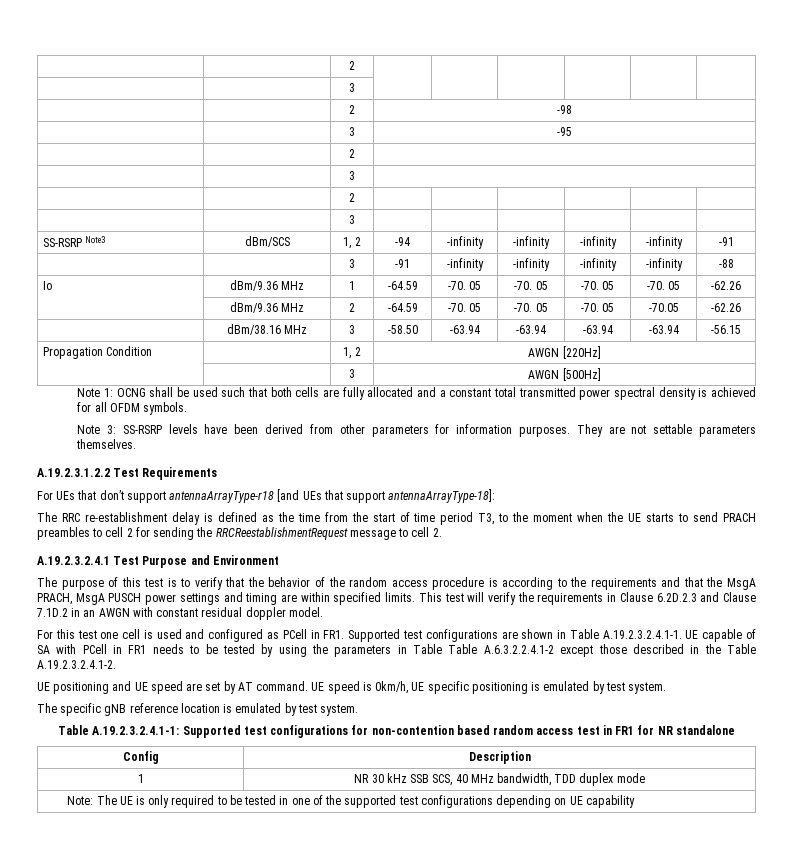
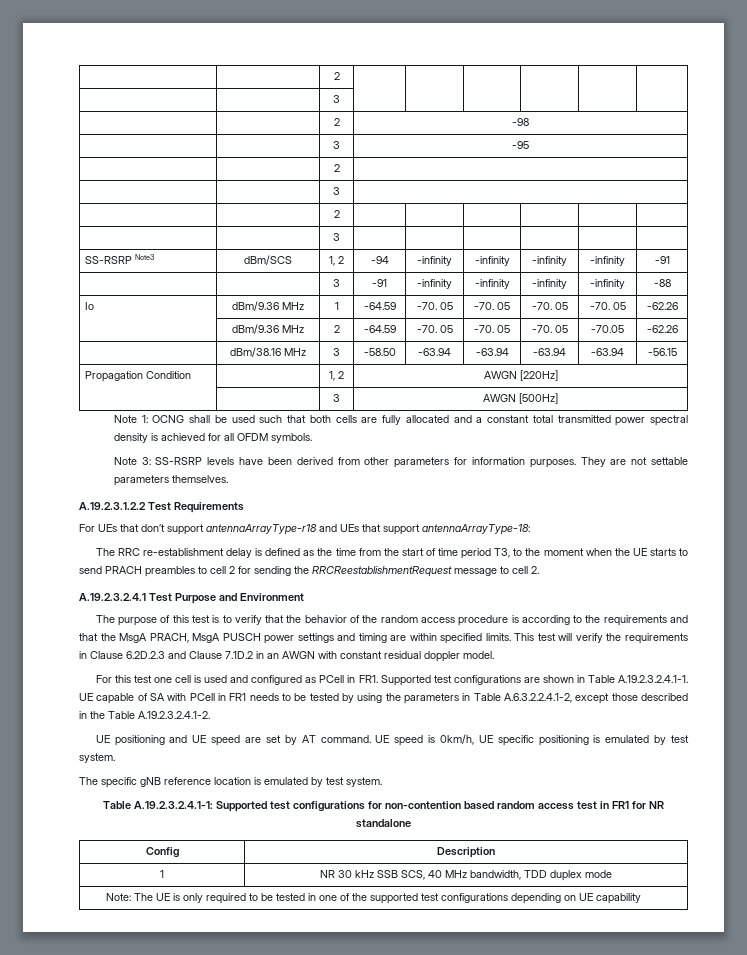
- For UEs that don’t support antennaArrayType-r18 [and UEs that support antennaArrayType-18]:
+ For UEs that don’t support antennaArrayType-r18 and UEs that support antennaArrayType-18:
- For this test one cell is used and configured as PCell in FR1. Supported test configurations are shown in Table A.19.2.3.2.4.1-1. UE capable of SA with PCell in FR1 needs to be tested by using the parameters in Table Table A.6.3.2.2.4.1-2 except those described in the Table A.19.2.3.2.4.1-2.
+ For this test one cell is used and configured as PCell in FR1. Supported test configurations are shown in Table A.19.2.3.2.4.1-1. UE capable of SA with PCell in FR1 needs to be tested by using the parameters in Table A.6.3.2.2.4.1-2, except those described in the Table A.19.2.3.2.4.1-2.

